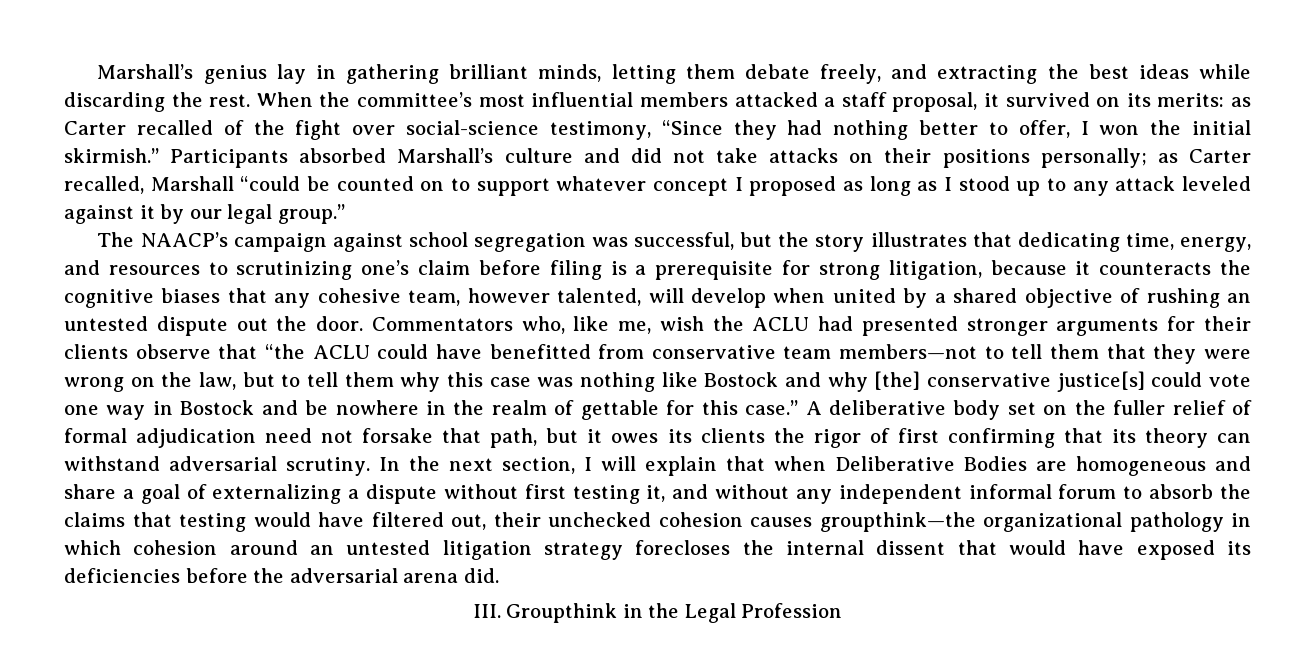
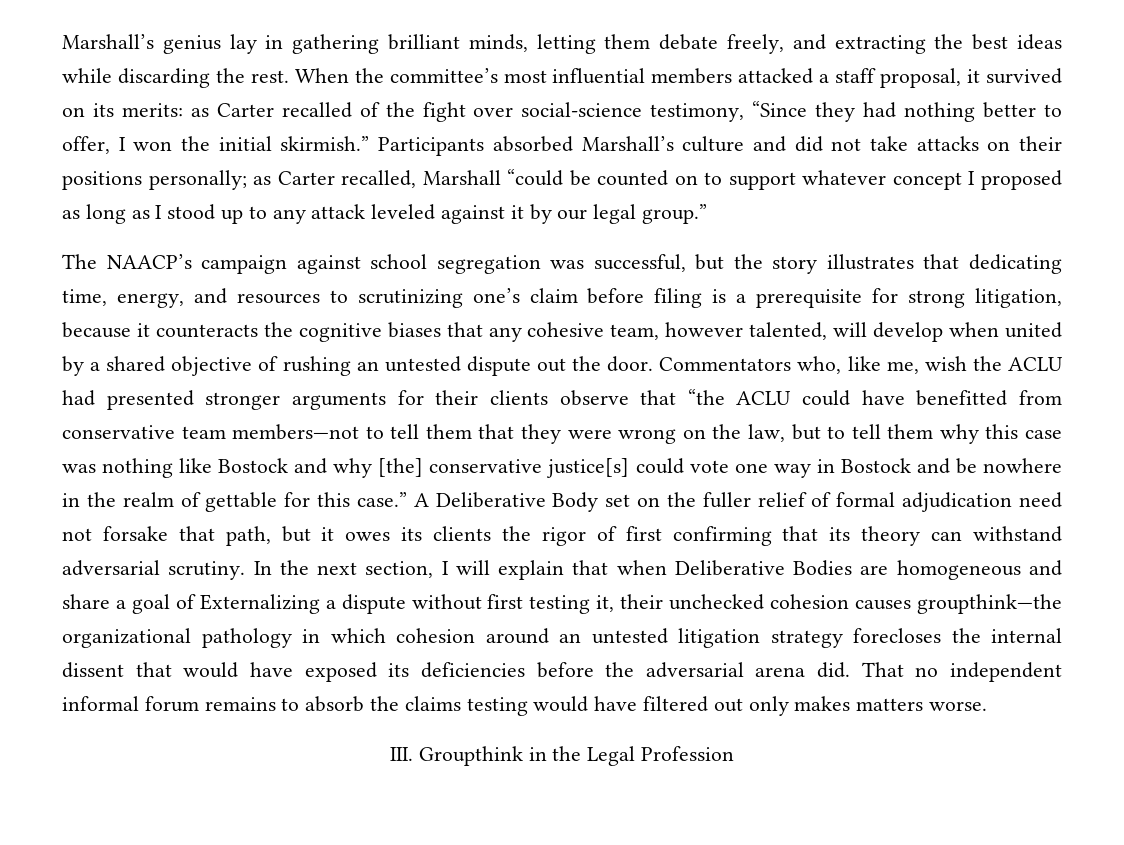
- A deliberative body set on the fuller relief of formal adjudication need not forsake that path, but it owes its clients the rigor of first confirming that its theory can withstand adversarial scrutiny.
+ A Deliberative Body set on the fuller relief of formal adjudication need not forsake that path, but it owes its clients the rigor of first confirming that its theory can withstand adversarial scrutiny.
- In the next section, I will explain that when Deliberative Bodies are homogeneous and share a goal of externalizing a dispute without first testing it, and without any independent informal forum to absorb the claims that testing would have filtered out, their unchecked cohesion causes groupthink—the organizational pathology in which cohesion around an untested litigation strategy forecloses the internal dissent that would have exposed its deficiencies before the adversarial arena did.
+ In the next section, I will explain that when Deliberative Bodies are homogeneous and share a goal of Externalizing a dispute without first testing it, their unchecked cohesion causes groupthink—the organizational pathology in which cohesion around an untested litigation strategy forecloses the internal dissent that would have exposed its deficiencies before the adversarial arena did. That no independent informal forum remains to absorb the claims testing would have filtered out only makes matters worse.

